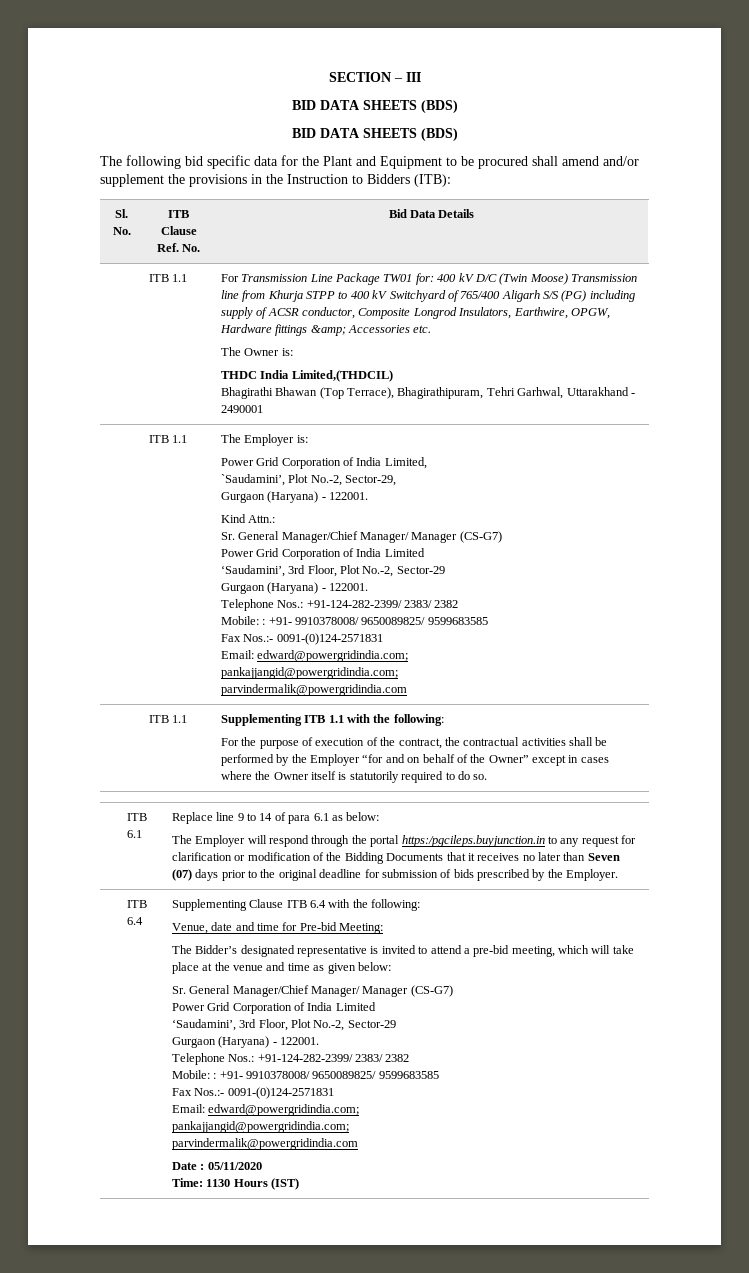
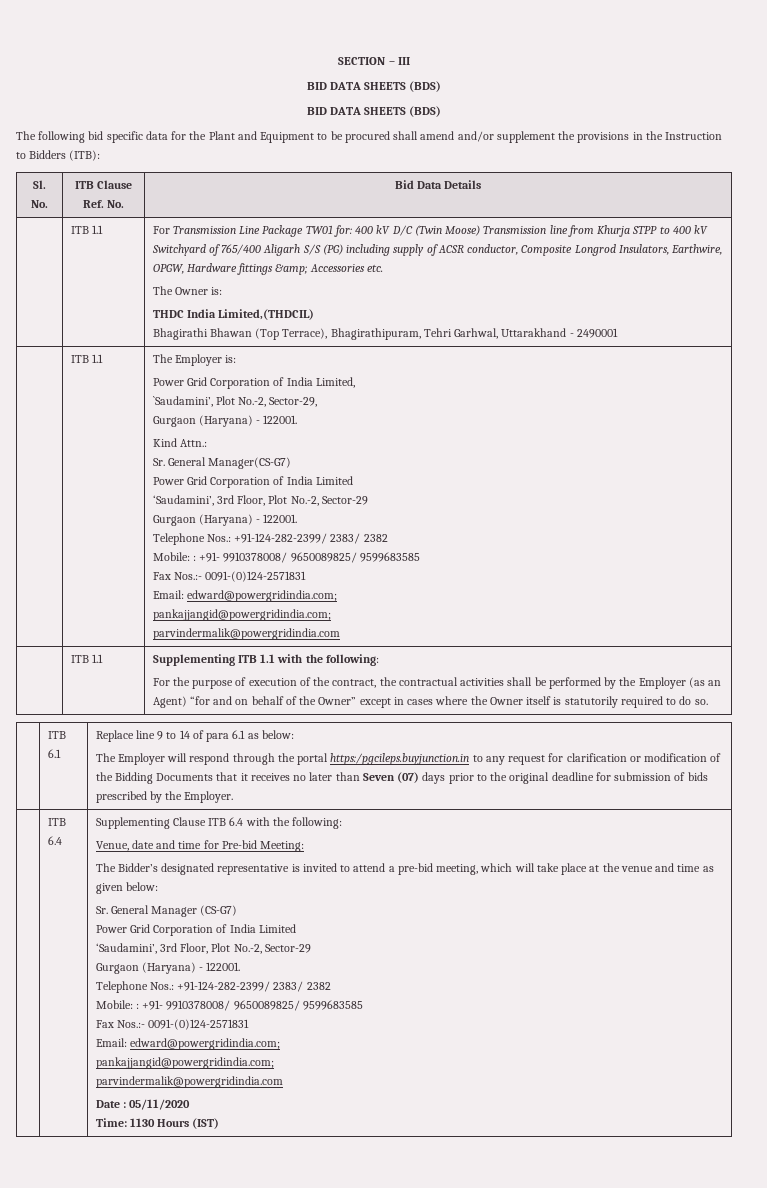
  Kind Attn.:
- Sr. General Manager/Chief Manager/ Manager (CS-G7)
+ Sr. General Manager(CS-G7)
- For the purpose of execution of the contract, the contractual activities shall be performed by the Employer “for and on behalf of the Owner” except in cases where the Owner itself is statutorily required to do so.
+ For the purpose of execution of the contract, the contractual activities shall be performed by the Employer (as an Agent) “for and on behalf of the Owner” except in cases where the Owner itself is statutorily required to do so.
  The Bidder’s designated representative is invited to attend a pre-bid meeting, which will take place at the venue and time as given below:
- Sr. General Manager/Chief Manager/ Manager (CS-G7)
+ Sr. General Manager (CS-G7)

